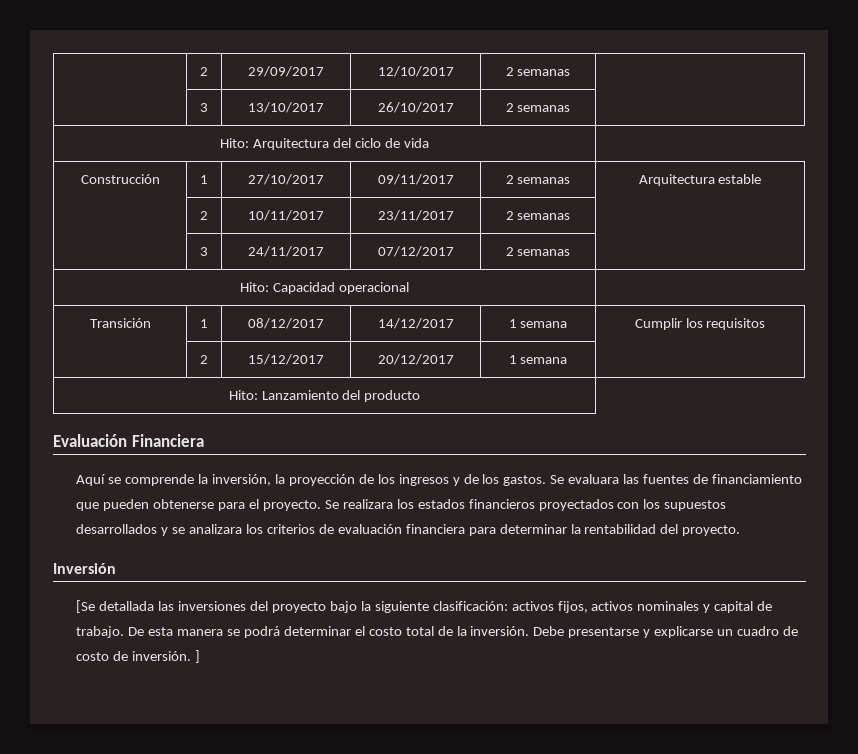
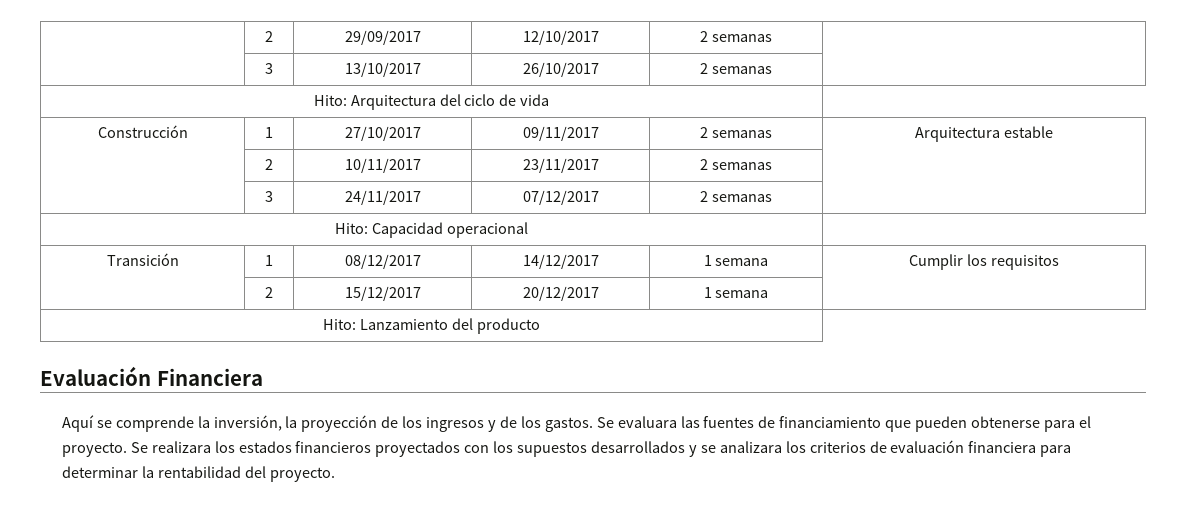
- Inversión
- [Se detallada las inversiones del proyecto bajo la siguiente clasificación: activos fijos, activos nominales y capital de trabajo. De esta manera se podrá determinar el costo total de la inversión. Debe presentarse y explicarse un cuadro de costo de inversión. ]

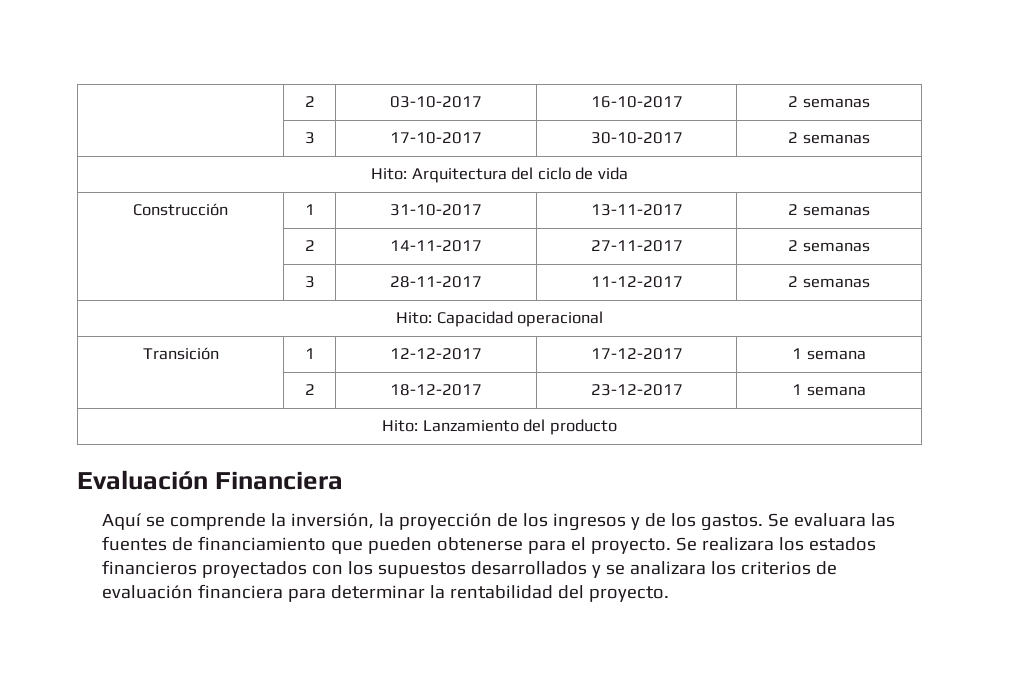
- | 2 | 29/09/2017 | 12/10/2017 | 2 semanas |
- | 3 | 13/10/2017 | 26/10/2017 | 2 semanas |
+ | 2 | 03-10-2017 | 16-10-2017 | 2 semanas
+ | 3 | 17-10-2017 | 30-10-2017 | 2 semanas
- Construcción | 1 | 27/10/2017 | 09/11/2017 | 2 semanas | Arquitectura estable
- | 2 | 10/11/2017 | 23/11/2017 | 2 semanas |
- | 3 | 24/11/2017 | 07/12/2017 | 2 semanas |
+ Construcción | 1 | 31-10-2017 | 13-11-2017 | 2 semanas
+ | 2 | 14-11-2017 | 27-11-2017 | 2 semanas
+ | 3 | 28-11-2017 | 11-12-2017 | 2 semanas
- Transición | 1 | 08/12/2017 | 14/12/2017 | 1 semana | Cumplir los requisitos
- | 2 | 15/12/2017 | 20/12/2017 | 1 semana |
+ Transición | 1 | 12-12-2017 | 17-12-2017 | 1 semana
+ | 2 | 18-12-2017 | 23-12-2017 | 1 semana

